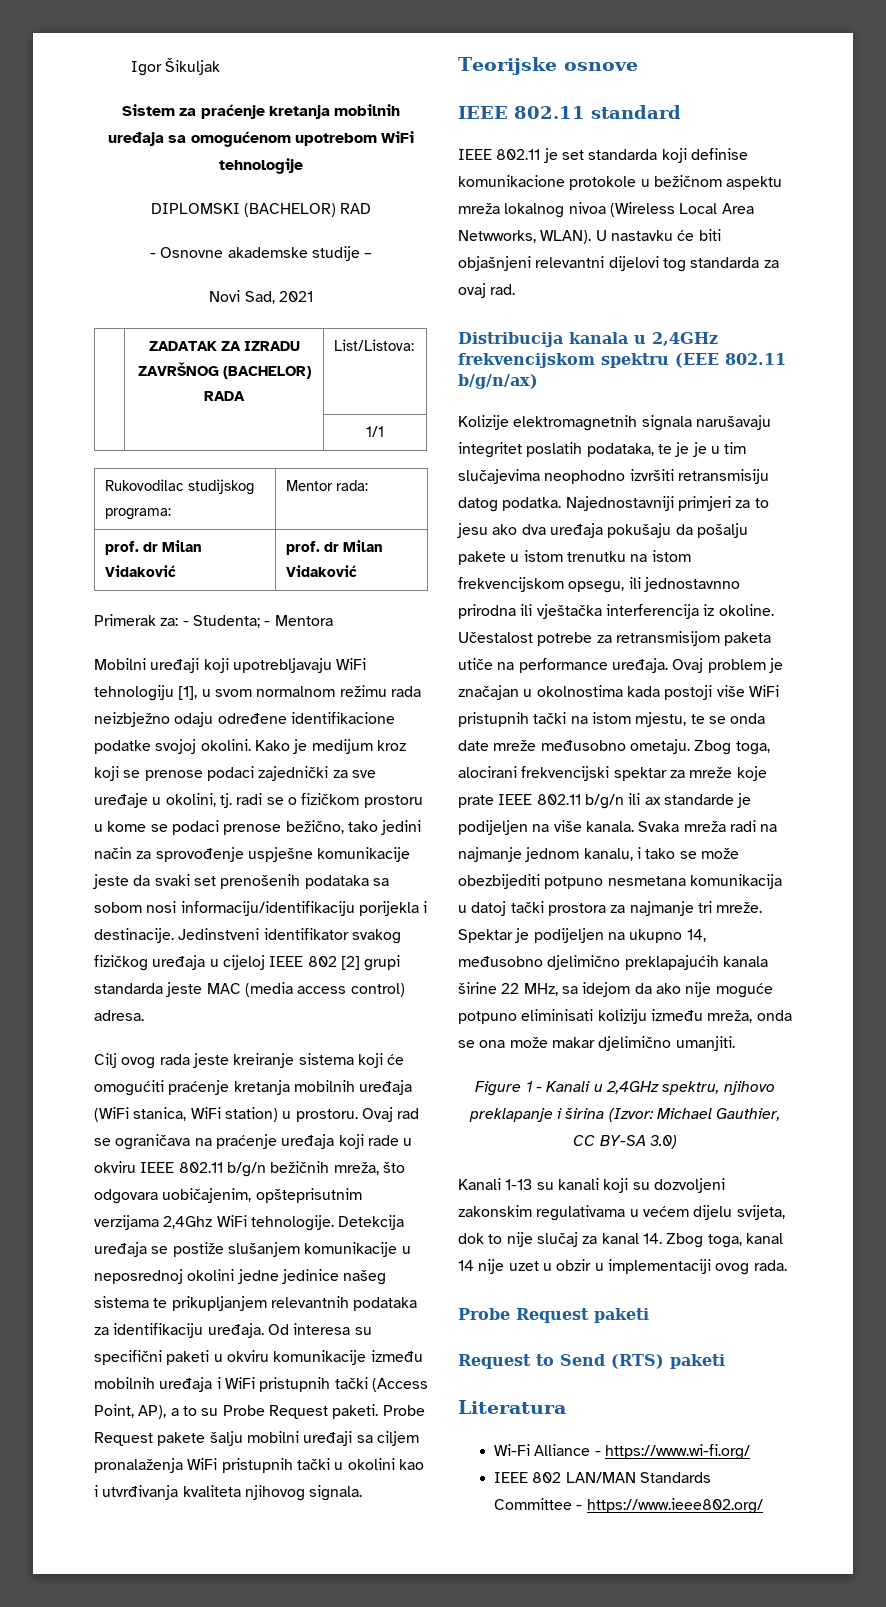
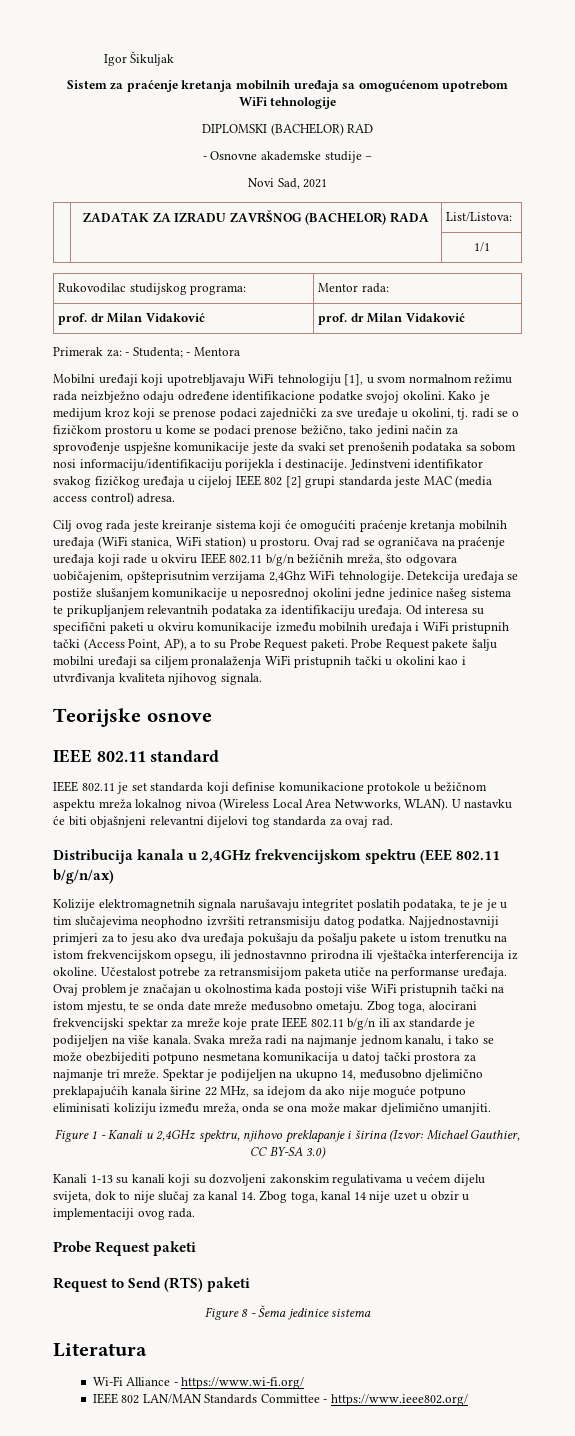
- Najednostavniji primjeri za to jesu ako dva uređaja pokušaju da pošalju pakete u istom trenutku na istom frekvencijskom opsegu, ili jednostavnno prirodna ili vještačka interferencija iz okoline.
+ Najjednostavniji primjeri za to jesu ako dva uređaja pokušaju da pošalju pakete u istom trenutku na istom frekvencijskom opsegu, ili jednostavnno prirodna ili vještačka interferencija iz okoline.
- Učestalost potrebe za retransmisijom paketa utiče na performance uređaja.
+ Učestalost potrebe za retransmisijom paketa utiče na performanse uređaja.
+ Figure 8 - Šema jedinice sistema

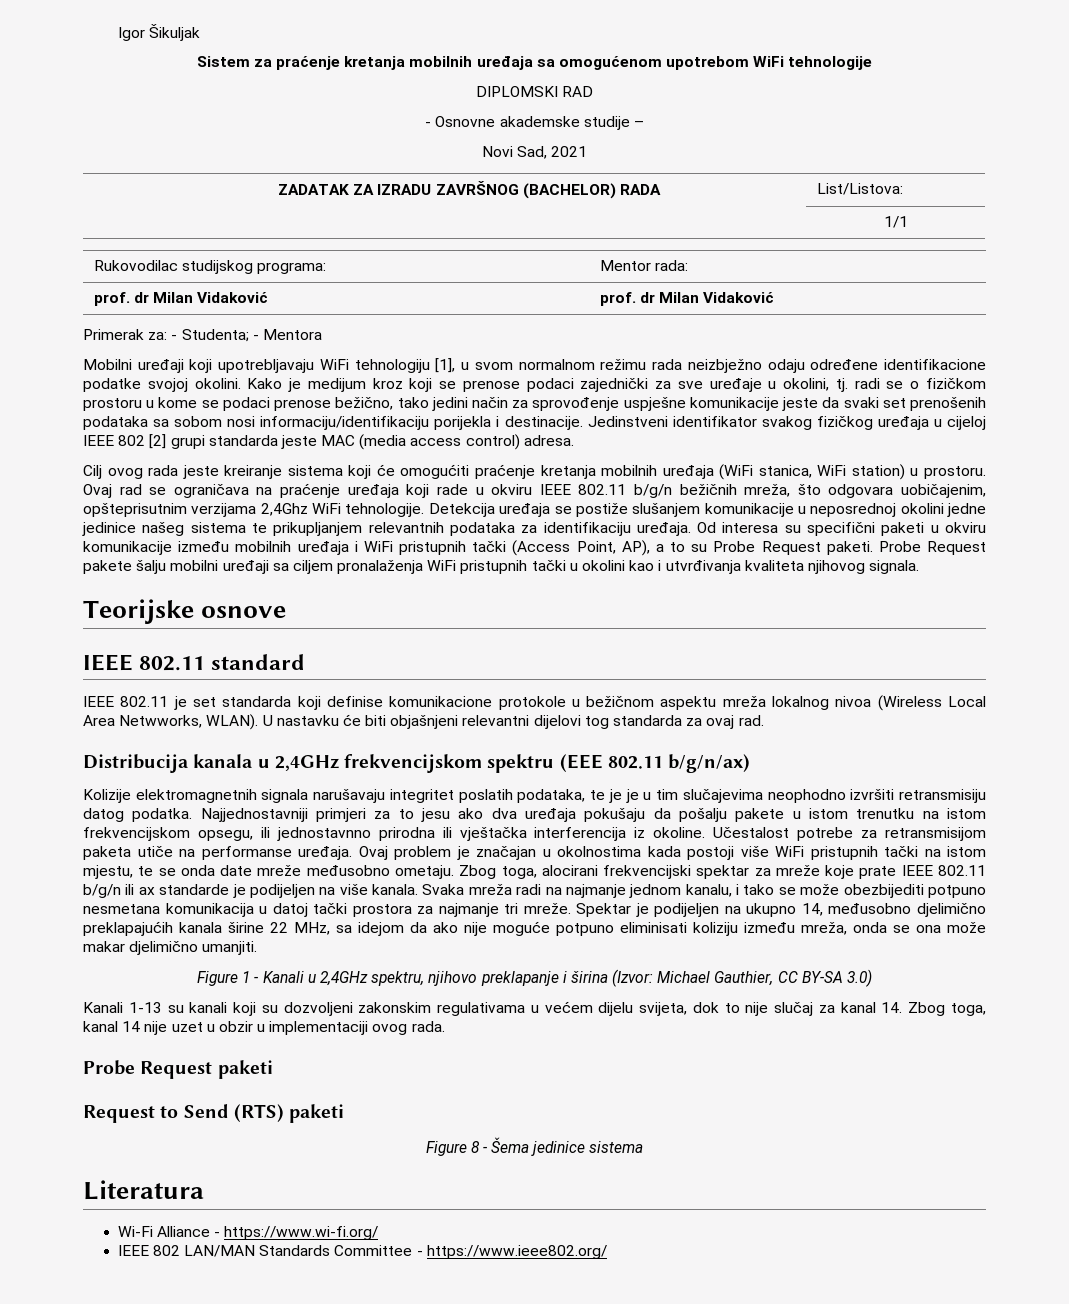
- DIPLOMSKI (BACHELOR) RAD
+ DIPLOMSKI RAD

